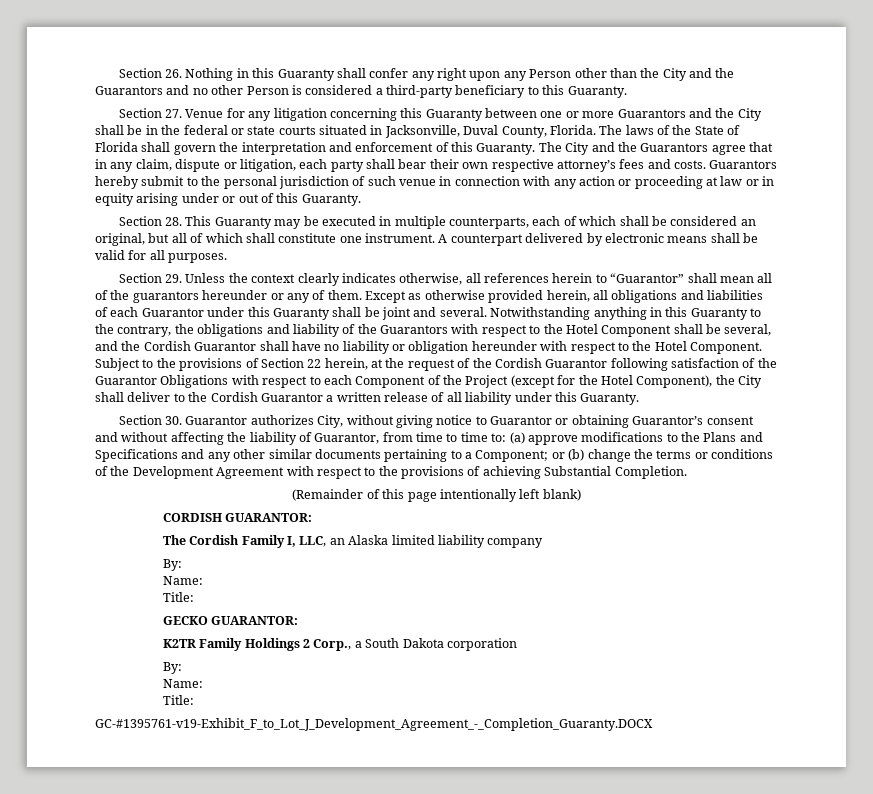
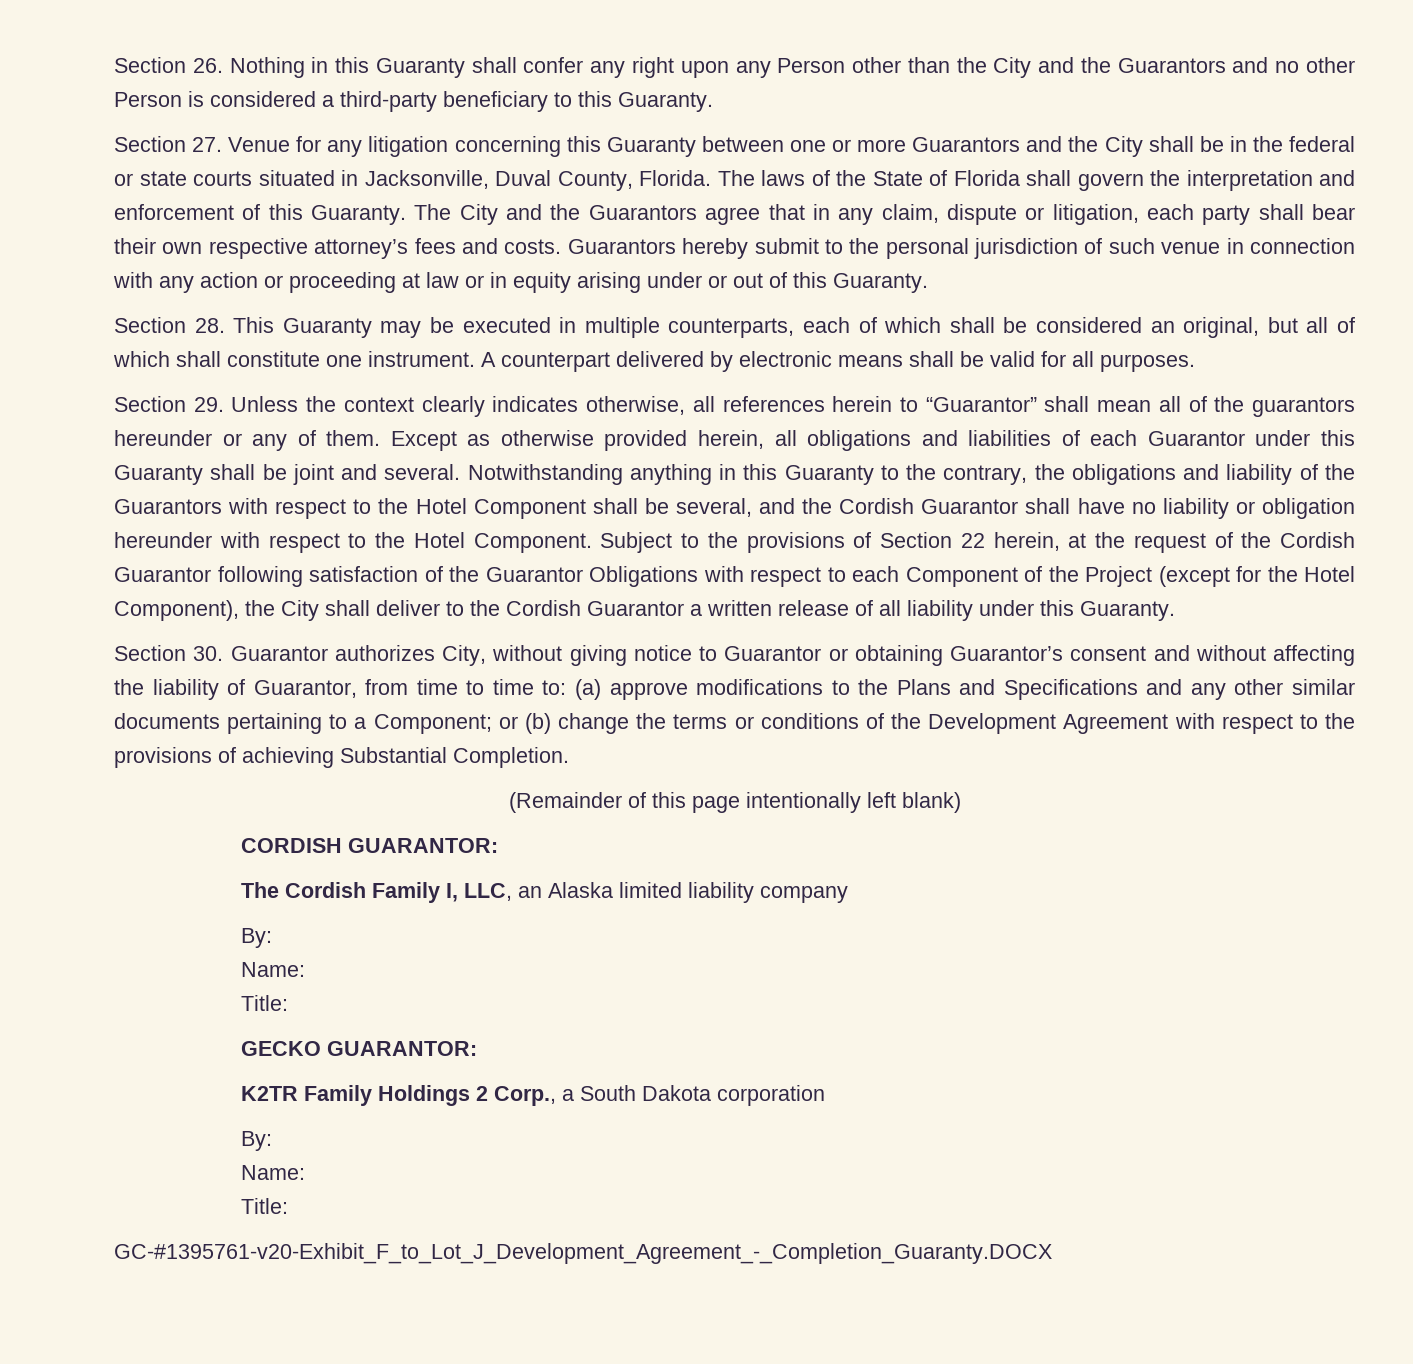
- GC-#1395761-v19-Exhibit_F_to_Lot_J_Development_Agreement_-_Completion_Guaranty.DOCX
+ GC-#1395761-v20-Exhibit_F_to_Lot_J_Development_Agreement_-_Completion_Guaranty.DOCX

